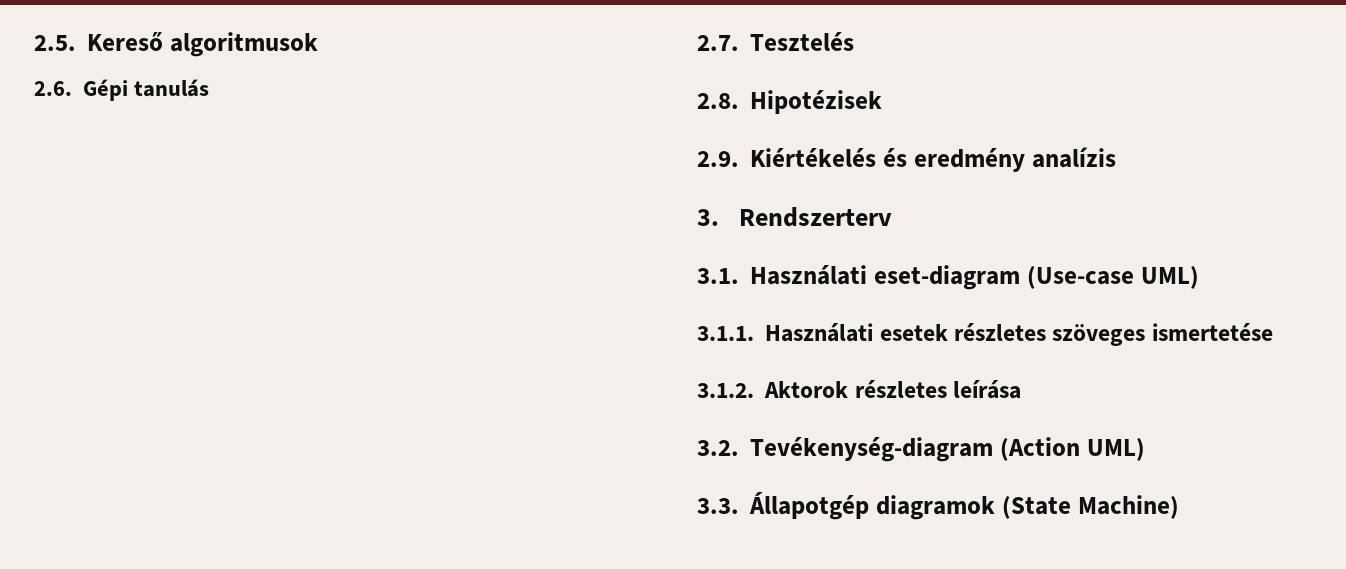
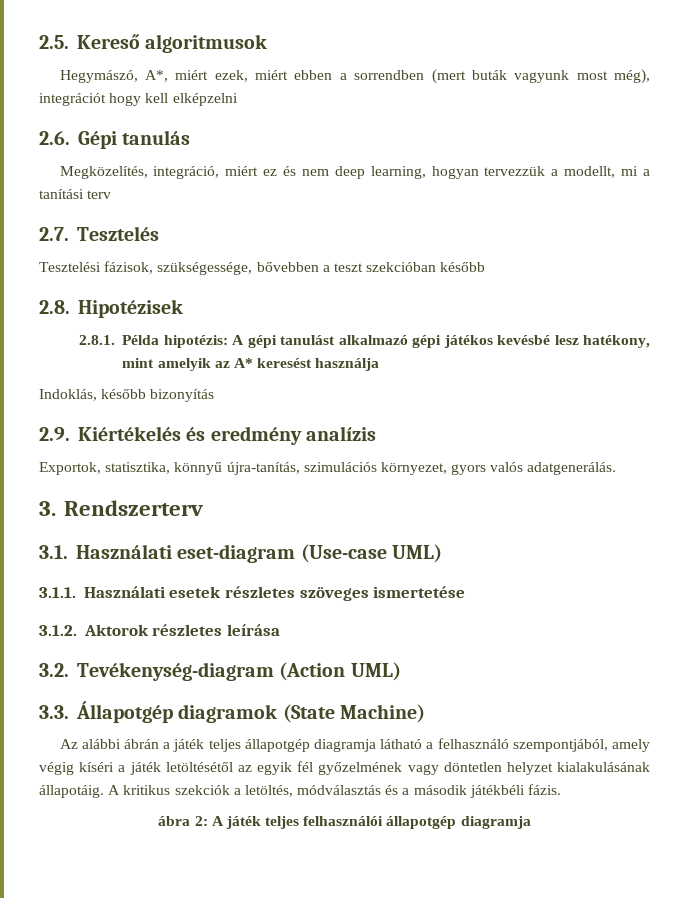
+ Hegymászó, A*, miért ezek, miért ebben a sorrendben (mert buták vagyunk most még), integrációt hogy kell elképzelni
  2.6. Gépi tanulás
+ Megközelítés, integráció, miért ez és nem deep learning, hogyan tervezzük a modellt, mi a tanítási terv
  2.7. Tesztelés
+ Tesztelési fázisok, szükségessége, bővebben a teszt szekcióban később
  2.8. Hipotézisek
+ 2.8.1. Példa hipotézis: A gépi tanulást alkalmazó gépi játékos kevésbé lesz hatékony, mint amelyik az A* keresést használja
+ Indoklás, később bizonyítás
+ Exportok, statisztika, könnyű újra-tanítás, szimulációs környezet, gyors valós adatgenerálás.
+ Az alábbi ábrán a játék teljes állapotgép diagramja látható a felhasználó szempontjából, amely végig kíséri a játék letöltésétől az egyik fél győzelmének vagy döntetlen helyzet kialakulásának állapotáig. A kritikus szekciók a letöltés, módválasztás és a második játékbéli fázis.
+ ábra 2: A játék teljes felhasználói állapotgép diagramja

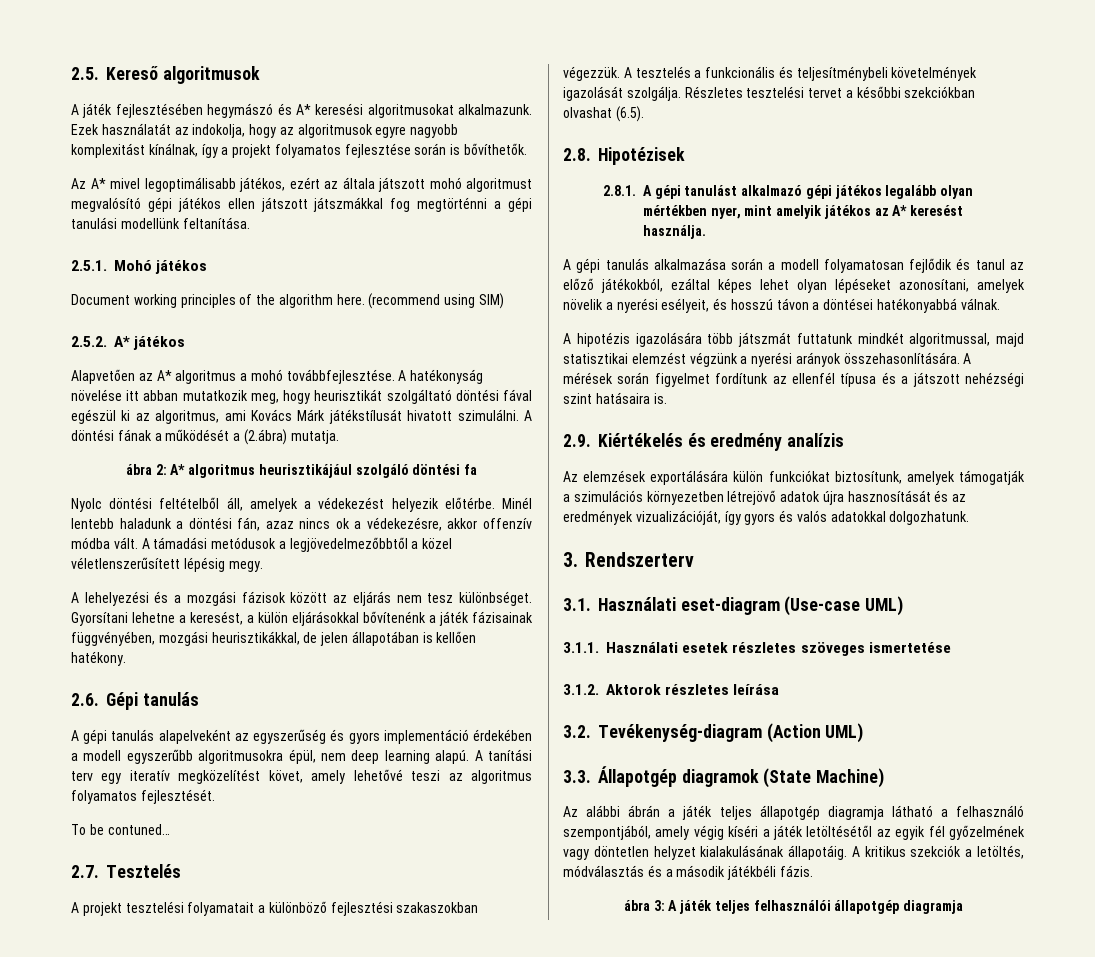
- Hegymászó, A*, miért ezek, miért ebben a sorrendben (mert buták vagyunk most még), integrációt hogy kell elképzelni
+ A játék fejlesztésében hegymászó és A* keresési algoritmusokat alkalmazunk. Ezek használatát az indokolja, hogy az algoritmusok egyre nagyobb komplexitást kínálnak, így a projekt folyamatos fejlesztése során is bővíthetők.
+ Az A* mivel legoptimálisabb játékos, ezért az általa játszott mohó algoritmust megvalósító gépi játékos ellen játszott játszmákkal fog megtörténni a gépi tanulási modellünk feltanítása.
+ 2.5.1. Mohó játékos
+ Document working principles of the algorithm here. (recommend using SIM)
+ 2.5.2. A* játékos
+ Alapvetően az A* algoritmus a mohó továbbfejlesztése. A hatékonyság növelése itt abban mutatkozik meg, hogy heurisztikát szolgáltató döntési fával egészül ki az algoritmus, ami Kovács Márk játékstílusát hivatott szimulálni. A döntési fának a működését a (2.ábra) mutatja.
+ ábra 2: A* algoritmus heurisztikájául szolgáló döntési fa
+ Nyolc döntési feltételből áll, amelyek a védekezést helyezik előtérbe. Minél lentebb haladunk a döntési fán, azaz nincs ok a védekezésre, akkor offenzív módba vált. A támadási metódusok a legjövedelmezőbbtől a közel véletlenszerűsített lépésig megy.
+ A lehelyezési és a mozgási fázisok között az eljárás nem tesz különbséget. Gyorsítani lehetne a keresést, a külön eljárásokkal bővítenénk a játék fázisainak függvényében, mozgási heurisztikákkal, de jelen állapotában is kellően hatékony.
  2.6. Gépi tanulás
- Megközelítés, integráció, miért ez és nem deep learning, hogyan tervezzük a modellt, mi a tanítási terv
+ A gépi tanulás alapelveként az egyszerűség és gyors implementáció érdekében a modell egyszerűbb algoritmusokra épül, nem deep learning alapú. A tanítási terv egy iteratív megközelítést követ, amely lehetővé teszi az algoritmus folyamatos fejlesztését.
+ To be contuned…
  2.7. Tesztelés
- Tesztelési fázisok, szükségessége, bővebben a teszt szekcióban később
+ A projekt tesztelési folyamatait a különböző fejlesztési szakaszokban végezzük. A tesztelés a funkcionális és teljesítménybeli követelmények igazolását szolgálja. Részletes tesztelési tervet a későbbi szekciókban olvashat (6.5).
- 2.8.1. Példa hipotézis: A gépi tanulást alkalmazó gépi játékos kevésbé lesz hatékony, mint amelyik az A* keresést használja
- Indoklás, később bizonyítás
+ 2.8.1. A gépi tanulást alkalmazó gépi játékos legalább olyan mértékben nyer, mint amelyik játékos az A* keresést használja.
+ A gépi tanulás alkalmazása során a modell folyamatosan fejlődik és tanul az előző játékokból, ezáltal képes lehet olyan lépéseket azonosítani, amelyek növelik a nyerési esélyeit, és hosszú távon a döntései hatékonyabbá válnak.
+ A hipotézis igazolására több játszmát futtatunk mindkét algoritmussal, majd statisztikai elemzést végzünk a nyerési arányok összehasonlítására. A mérések során figyelmet fordítunk az ellenfél típusa és a játszott nehézségi szint hatásaira is.
- Exportok, statisztika, könnyű újra-tanítás, szimulációs környezet, gyors valós adatgenerálás.
+ Az elemzések exportálására külön funkciókat biztosítunk, amelyek támogatják a szimulációs környezetben létrejövő adatok újra hasznosítását és az eredmények vizualizációját, így gyors és valós adatokkal dolgozhatunk.
- ábra 2: A játék teljes felhasználói állapotgép diagramja
+ ábra 3: A játék teljes felhasználói állapotgép diagramja

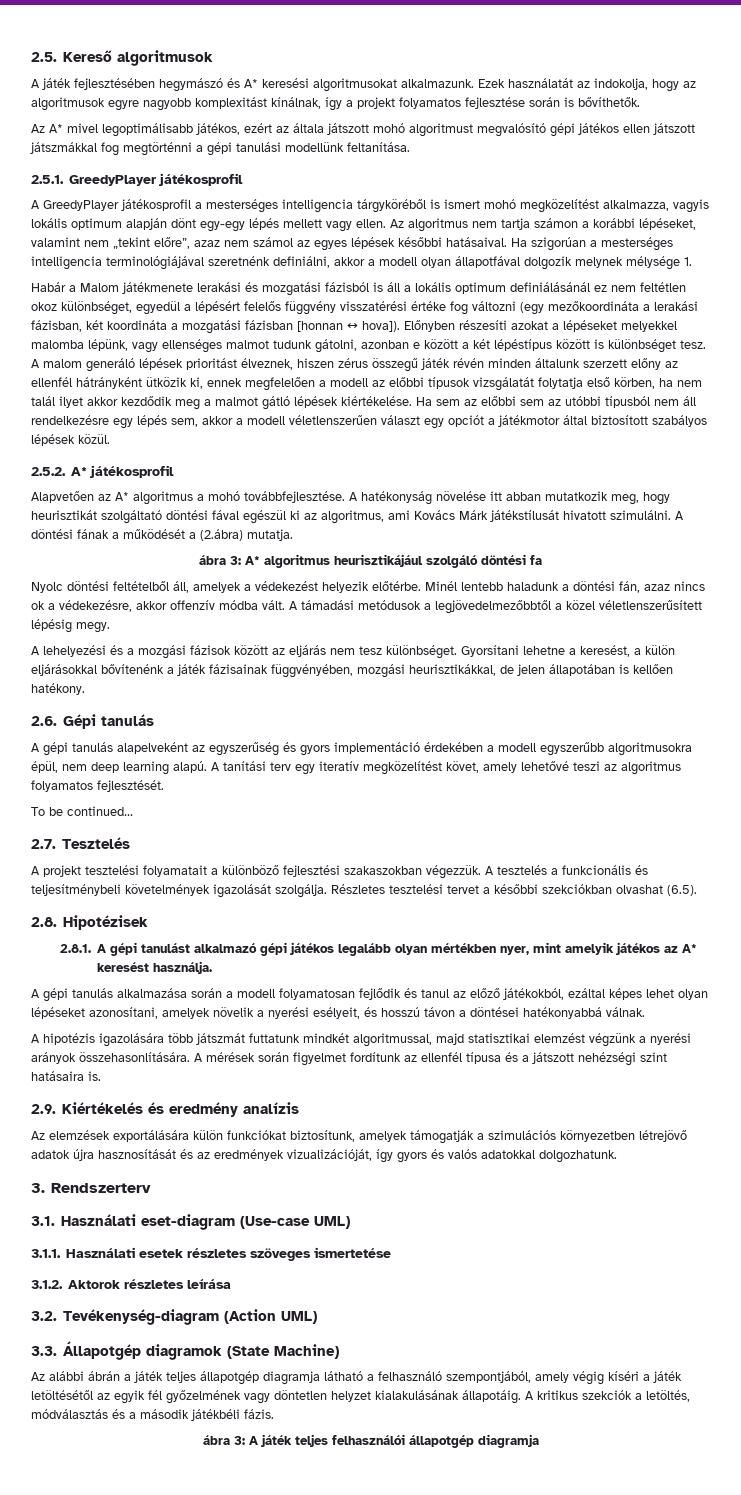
- 2.5.1. Mohó játékos
- Document working principles of the algorithm here. (recommend using SIM)
+ 2.5.1. GreedyPlayer játékosprofil
+ A GreedyPlayer játékosprofil a mesterséges intelligencia tárgyköréből is ismert mohó megközelítést alkalmazza, vagyis lokális optimum alapján dönt egy-egy lépés mellett vagy ellen. Az algoritmus nem tartja számon a korábbi lépéseket, valamint nem „tekint előre”, azaz nem számol az egyes lépések későbbi hatásaival. Ha szigorúan a mesterséges intelligencia terminológiájával szeretnénk definiálni, akkor a modell olyan állapotfával dolgozik melynek mélysége 1.
+ Habár a Malom játékmenete lerakási és mozgatási fázisból is áll a lokális optimum definiálásánál ez nem feltétlen okoz különbséget, egyedül a lépésért felelős függvény visszatérési értéke fog változni (egy mezőkoordináta a lerakási fázisban, két koordináta a mozgatási fázisban [honnan ↔ hova]). Előnyben részesíti azokat a lépéseket melyekkel malomba lépünk, vagy ellenséges malmot tudunk gátolni, azonban e között a két lépéstípus között is különbséget tesz. A malom generáló lépések prioritást élveznek, hiszen zérus összegű játék révén minden általunk szerzett előny az ellenfél hátrányként ütközik ki, ennek megfelelően a modell az előbbi típusok vizsgálatát folytatja első körben, ha nem talál ilyet akkor kezdődik meg a malmot gátló lépések kiértékelése. Ha sem az előbbi sem az utóbbi típusból nem áll rendelkezésre egy lépés sem, akkor a modell véletlenszerűen választ egy opciót a játékmotor által biztosított szabályos lépések közül.
- 2.5.2. A* játékos
+ 2.5.2. A* játékosprofil
- ábra 2: A* algoritmus heurisztikájául szolgáló döntési fa
+ ábra 3: A* algoritmus heurisztikájául szolgáló döntési fa
- To be contuned…
+ To be continued…

